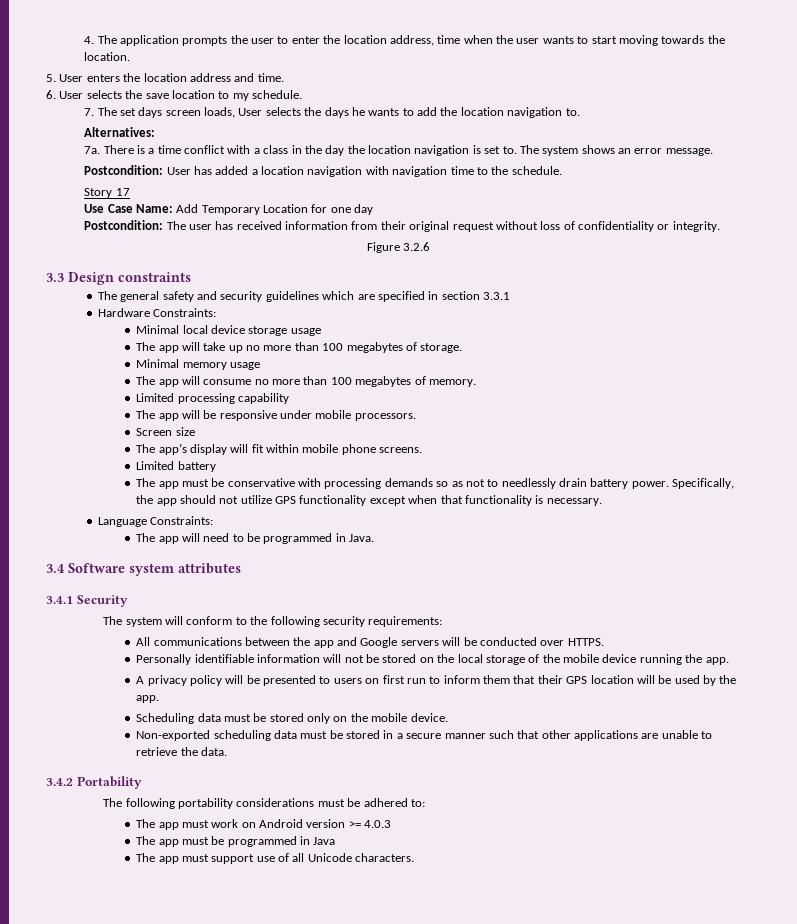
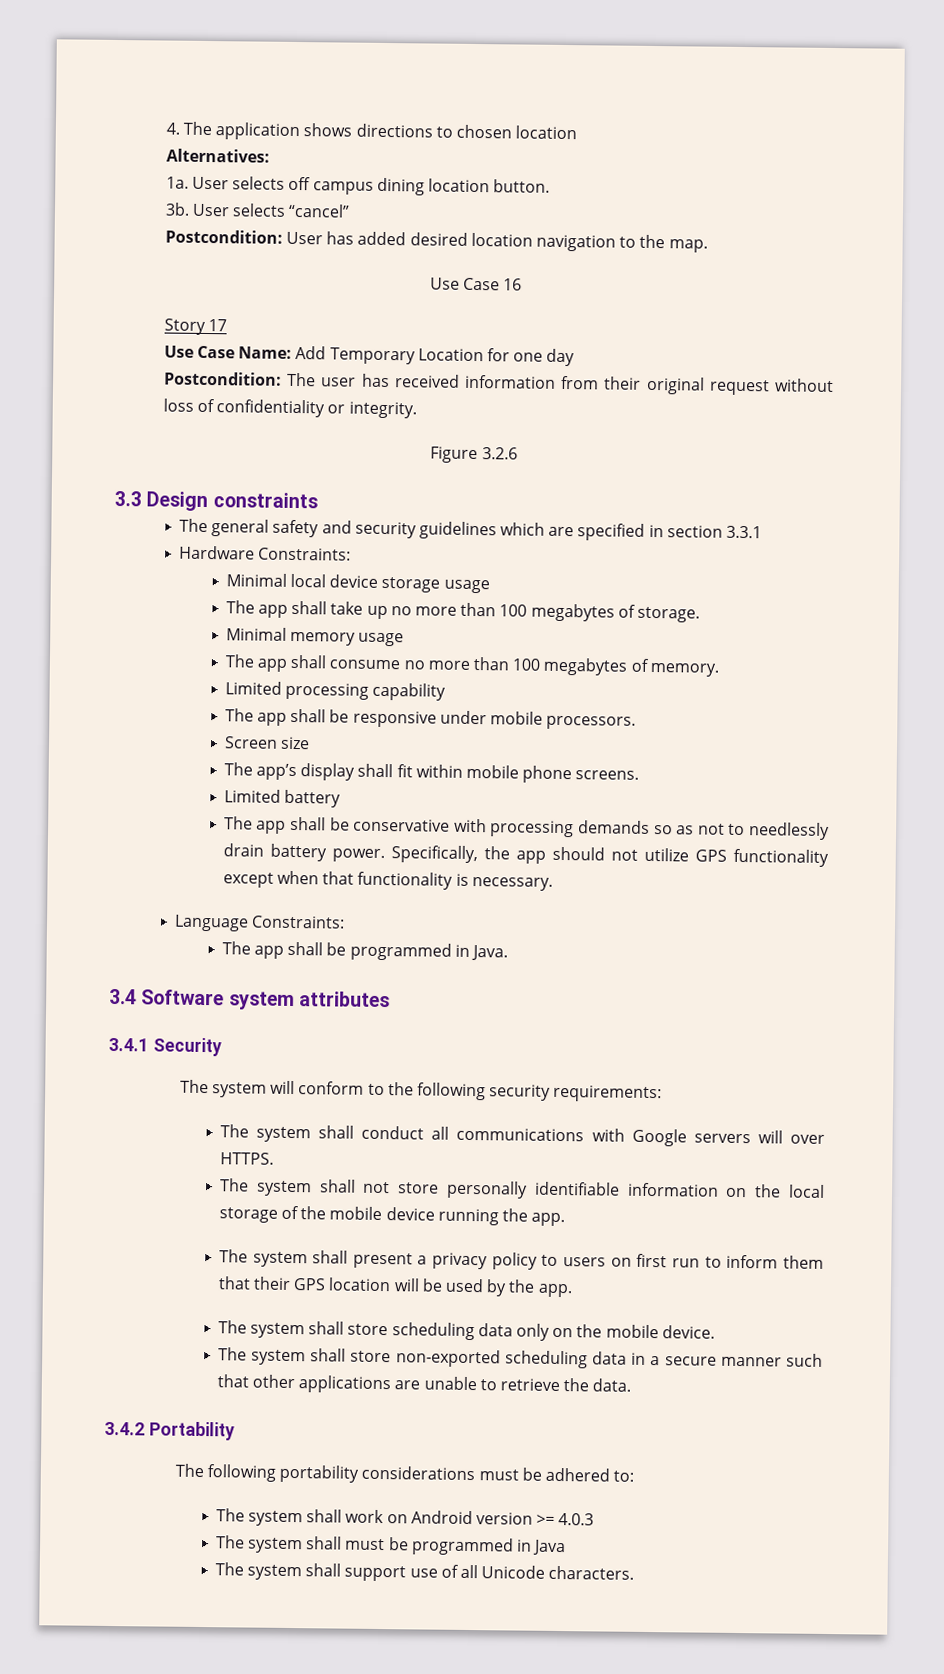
- 4. The application prompts the user to enter the location address, time when the user wants to start moving towards the location.
- 5. User enters the location address and time.
- 6. User selects the save location to my schedule.
- 7. The set days screen loads, User selects the days he wants to add the location navigation to.
+ 4. The application shows directions to chosen location
  Alternatives:
- 7a. There is a time conflict with a class in the day the location navigation is set to. The system shows an error message.
+ 1a. User selects off campus dining location button.
+ 3b. User selects “cancel”
- Postcondition: User has added a location navigation with navigation time to the schedule.
+ Postcondition: User has added desired location navigation to the map.
+ Use Case 16
- The app will take up no more than 100 megabytes of storage.
+ The app shall take up no more than 100 megabytes of storage.
- The app will consume no more than 100 megabytes of memory.
+ The app shall consume no more than 100 megabytes of memory.
- The app will be responsive under mobile processors.
+ The app shall be responsive under mobile processors.
- The app’s display will fit within mobile phone screens.
+ The app’s display shall fit within mobile phone screens.
- The app must be conservative with processing demands so as not to needlessly drain battery power.
+ The app shall be conservative with processing demands so as not to needlessly drain battery power.
- The app will need to be programmed in Java.
+ The app shall be programmed in Java.
- All communications between the app and Google servers will be conducted over HTTPS.
+ The system shall conduct all communications with Google servers will over HTTPS.
- Personally identifiable information will not be stored on the local storage of the mobile device running the app.
+ The system shall not store personally identifiable information on the local storage of the mobile device running the app.
- A privacy policy will be presented to users on first run to inform them that their GPS location will be used by the app.
+ The system shall present a privacy policy to users on first run to inform them that their GPS location will be used by the app.
- Scheduling data must be stored only on the mobile device.
+ The system shall store scheduling data only on the mobile device.
- Non-exported scheduling data must be stored in a secure manner such that other applications are unable to retrieve the data.
+ The system shall store non-exported scheduling data in a secure manner such that other applications are unable to retrieve the data.
- The app must work on Android version >= 4.0.3
+ The system shall work on Android version >= 4.0.3
- The app must be programmed in Java
+ The system shall must be programmed in Java
- The app must support use of all Unicode characters.
+ The system shall support use of all Unicode characters.

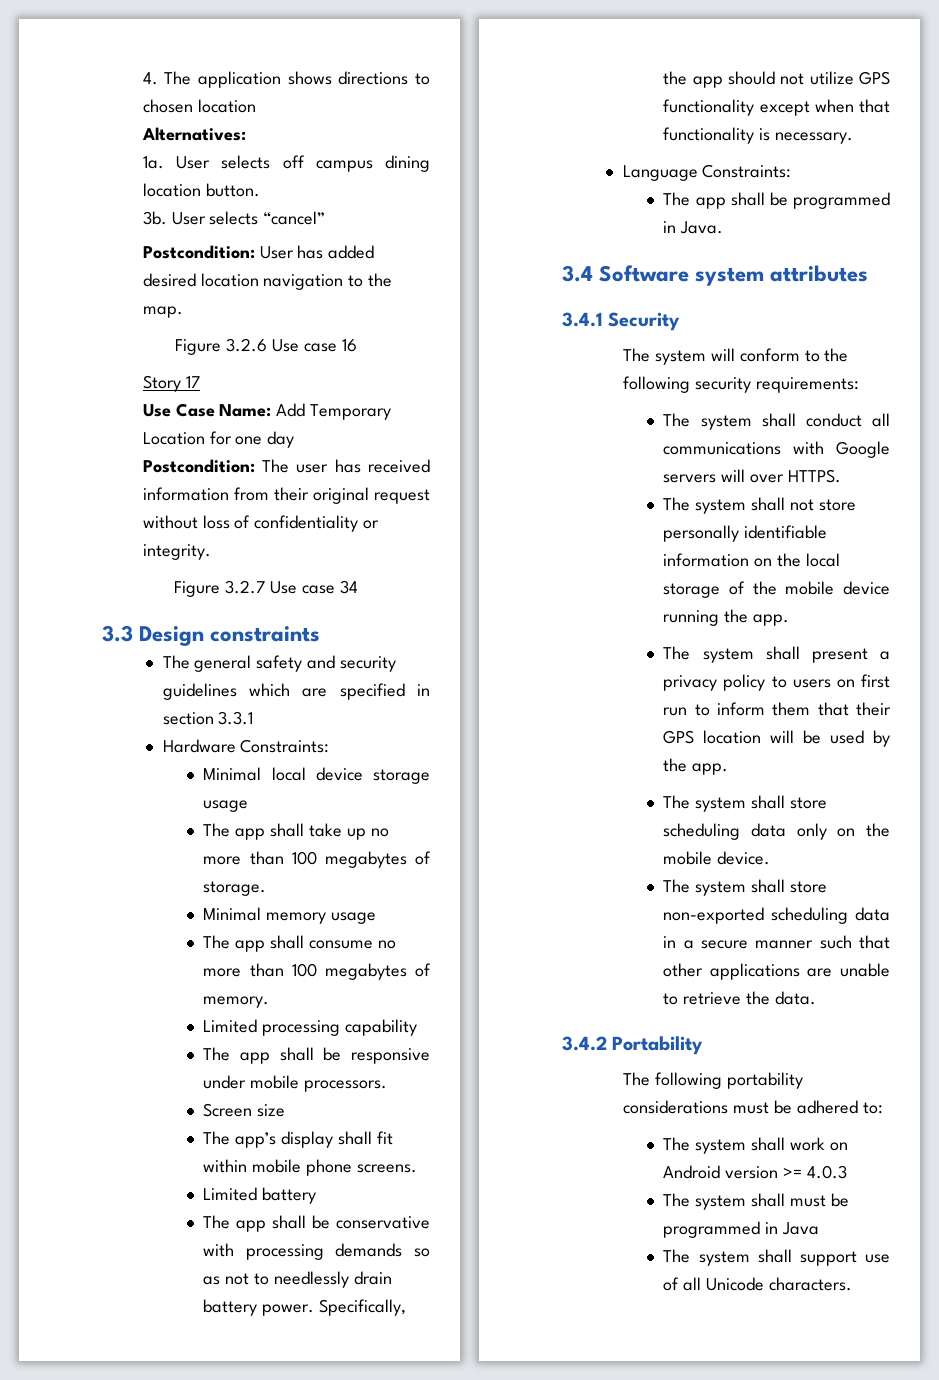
- Use Case 16
+ Figure 3.2.6 Use case 16
- Figure 3.2.6
+ Figure 3.2.7 Use case 34

